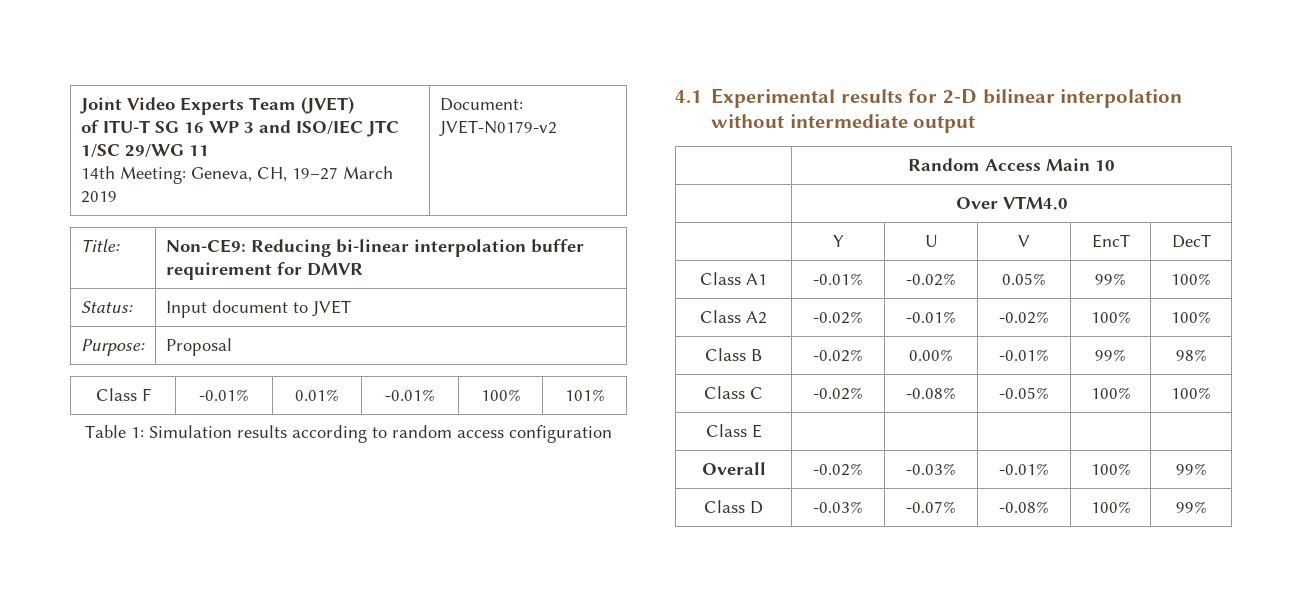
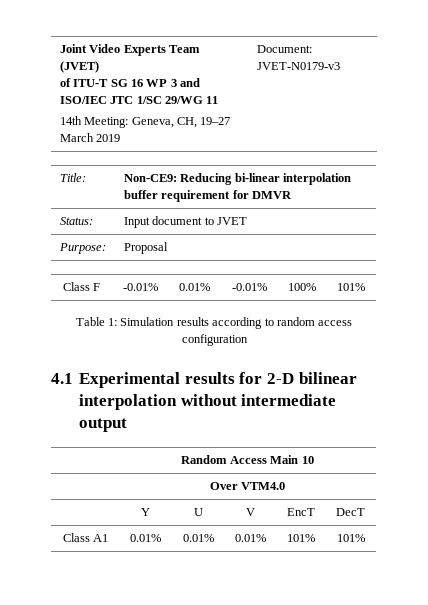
  Joint Video Experts Team (JVET)
  of ITU-T SG 16 WP 3 and ISO/IEC JTC 1/SC 29/WG 11
- 14th Meeting: Geneva, CH, 19–27 March 2019 | Document: JVET-N0179-v2
+ 14th Meeting: Geneva, CH, 19–27 March 2019 | Document: JVET-N0179-v3
- Class A1 | -0.01% | -0.02% | 0.05% | 99% | 100%
- Class A2 | -0.02% | -0.01% | -0.02% | 100% | 100%
- Class B | -0.02% | 0.00% | -0.01% | 99% | 98%
- Class C | -0.02% | -0.08% | -0.05% | 100% | 100%
- Class E | | | | |
- Overall | -0.02% | -0.03% | -0.01% | 100% | 99%
- Class D | -0.03% | -0.07% | -0.08% | 100% | 99%
+ Class A1 | 0.01% | 0.01% | 0.01% | 101% | 101%

